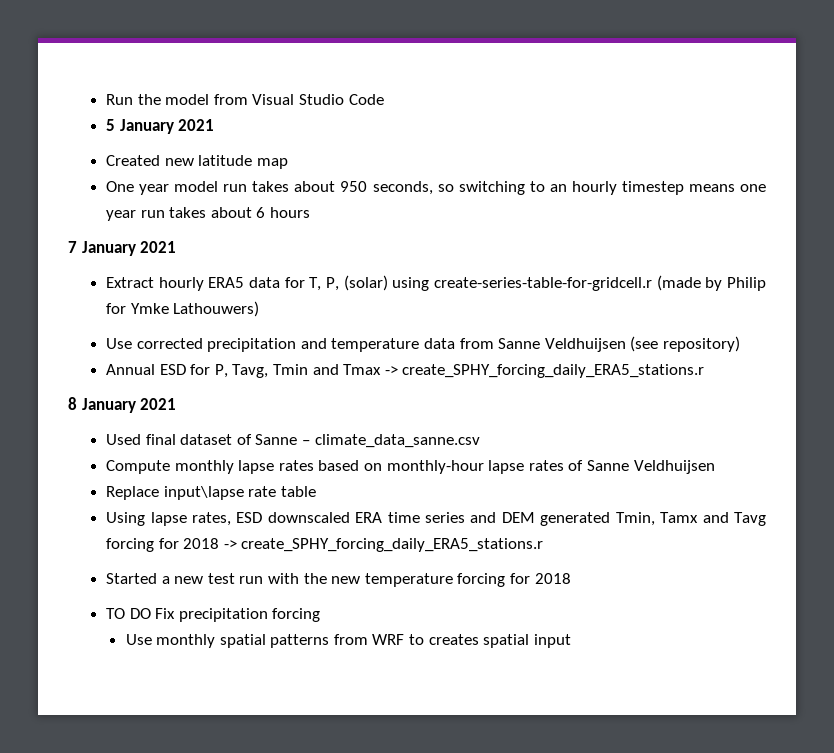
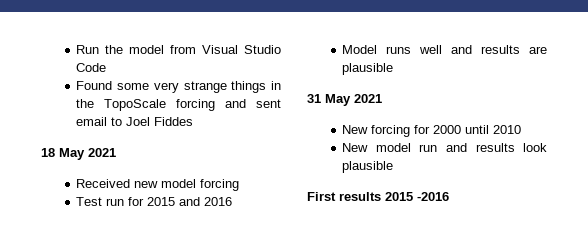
- 5 January 2021
- Created new latitude map
- One year model run takes about 950 seconds, so switching to an hourly timestep means one year run takes about 6 hours
- 7 January 2021
- Extract hourly ERA5 data for T, P, (solar) using create-series-table-for-gridcell.r (made by Philip for Ymke Lathouwers)
- Use corrected precipitation and temperature data from Sanne Veldhuijsen (see repository)
- Annual ESD for P, Tavg, Tmin and Tmax -> create_SPHY_forcing_daily_ERA5_stations.r
- 8 January 2021
- Used final dataset of Sanne – climate_data_sanne.csv
- Compute monthly lapse rates based on monthly-hour lapse rates of Sanne Veldhuijsen
- Replace input\lapse rate table
- Using lapse rates, ESD downscaled ERA time series and DEM generated Tmin, Tamx and Tavg forcing for 2018 -> create_SPHY_forcing_daily_ERA5_stations.r
- Started a new test run with the new temperature forcing for 2018
- TO DO Fix precipitation forcing
- Use monthly spatial patterns from WRF to creates spatial input
+ Found some very strange things in the TopoScale forcing and sent email to Joel Fiddes
+ 18 May 2021
+ Received new model forcing
+ Test run for 2015 and 2016
+ Model runs well and results are plausible
+ 31 May 2021
+ New forcing for 2000 until 2010
+ New model run and results look plausible
+ First results 2015 -2016

